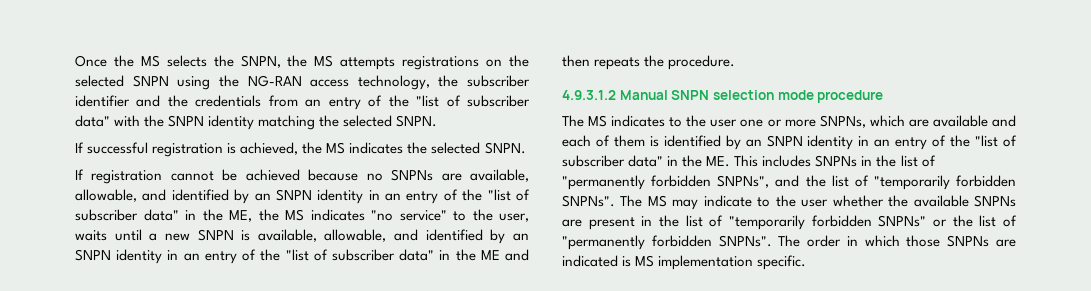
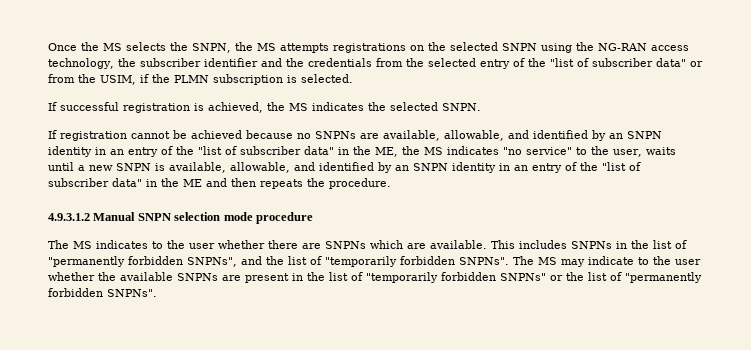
- Once the MS selects the SNPN, the MS attempts registrations on the selected SNPN using the NG-RAN access technology, the subscriber identifier and the credentials from an entry of the "list of subscriber data" with the SNPN identity matching the selected SNPN.
+ Once the MS selects the SNPN, the MS attempts registrations on the selected SNPN using the NG-RAN access technology, the subscriber identifier and the credentials from the selected entry of the "list of subscriber data" or from the USIM, if the PLMN subscription is selected.
- The MS indicates to the user one or more SNPNs, which are available and each of them is identified by an SNPN identity in an entry of the "list of subscriber data" in the ME. This includes SNPNs in the list of "permanently forbidden SNPNs", and the list of "temporarily forbidden SNPNs".
+ The MS indicates to the user whether there are SNPNs which are available. This includes SNPNs in the list of "permanently forbidden SNPNs", and the list of "temporarily forbidden SNPNs".
- The order in which those SNPNs are indicated is MS implementation specific.

